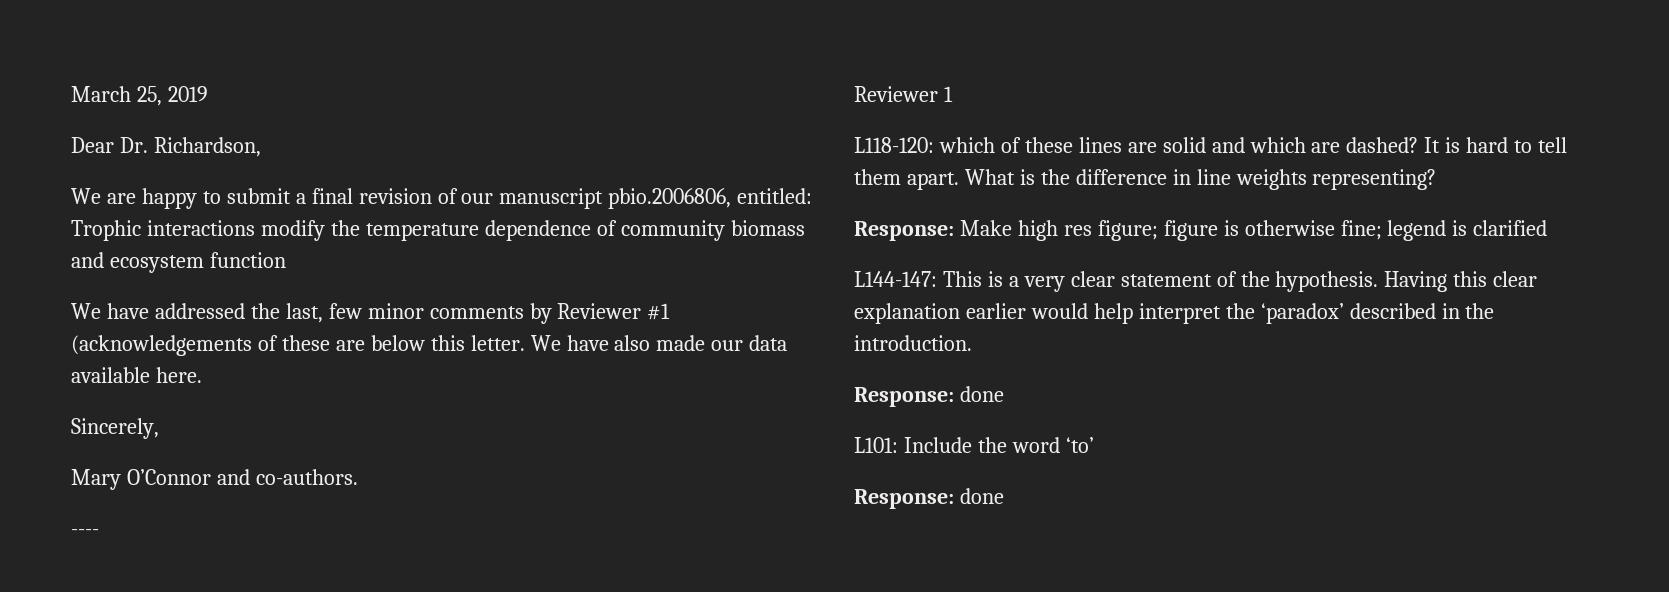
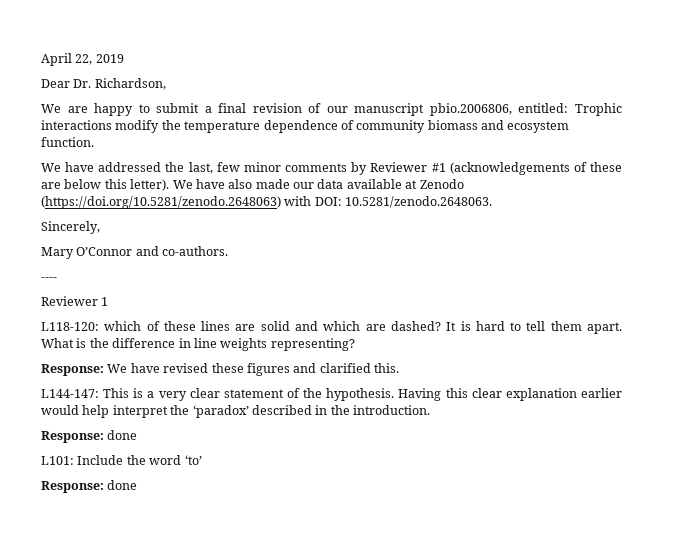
- March 25, 2019
+ April 22, 2019
- We are happy to submit a final revision of our manuscript pbio.2006806, entitled: Trophic interactions modify the temperature dependence of community biomass and ecosystem function
+ We are happy to submit a final revision of our manuscript pbio.2006806, entitled: Trophic interactions modify the temperature dependence of community biomass and ecosystem function.
- We have addressed the last, few minor comments by Reviewer #1 (acknowledgements of these are below this letter.
+ We have addressed the last, few minor comments by Reviewer #1 (acknowledgements of these are below this letter).
- We have also made our data available here.
+ We have also made our data available at Zenodo (https://doi.org/10.5281/zenodo.2648063) with DOI: 10.5281/zenodo.2648063.
- Response: Make high res figure; figure is otherwise fine; legend is clarified
+ Response: We have revised these figures and clarified this.

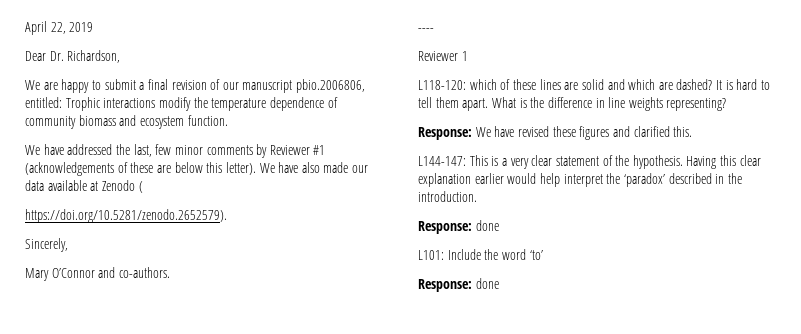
- We have also made our data available at Zenodo (https://doi.org/10.5281/zenodo.2648063) with DOI: 10.5281/zenodo.2648063.
+ We have also made our data available at Zenodo (
+ https://doi.org/10.5281/zenodo.2652579).

